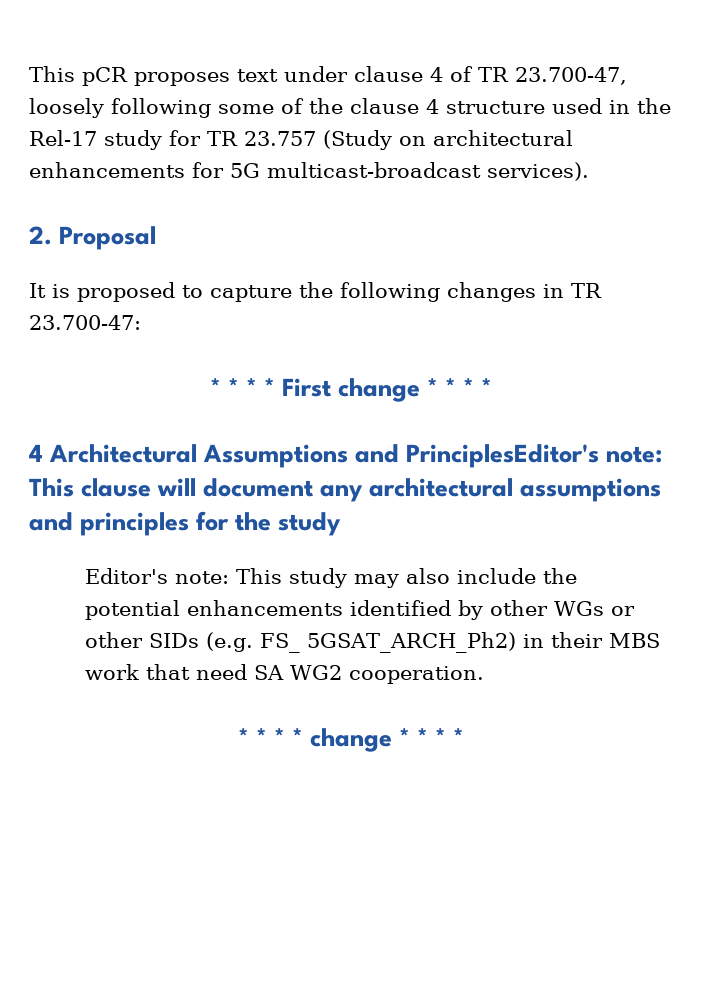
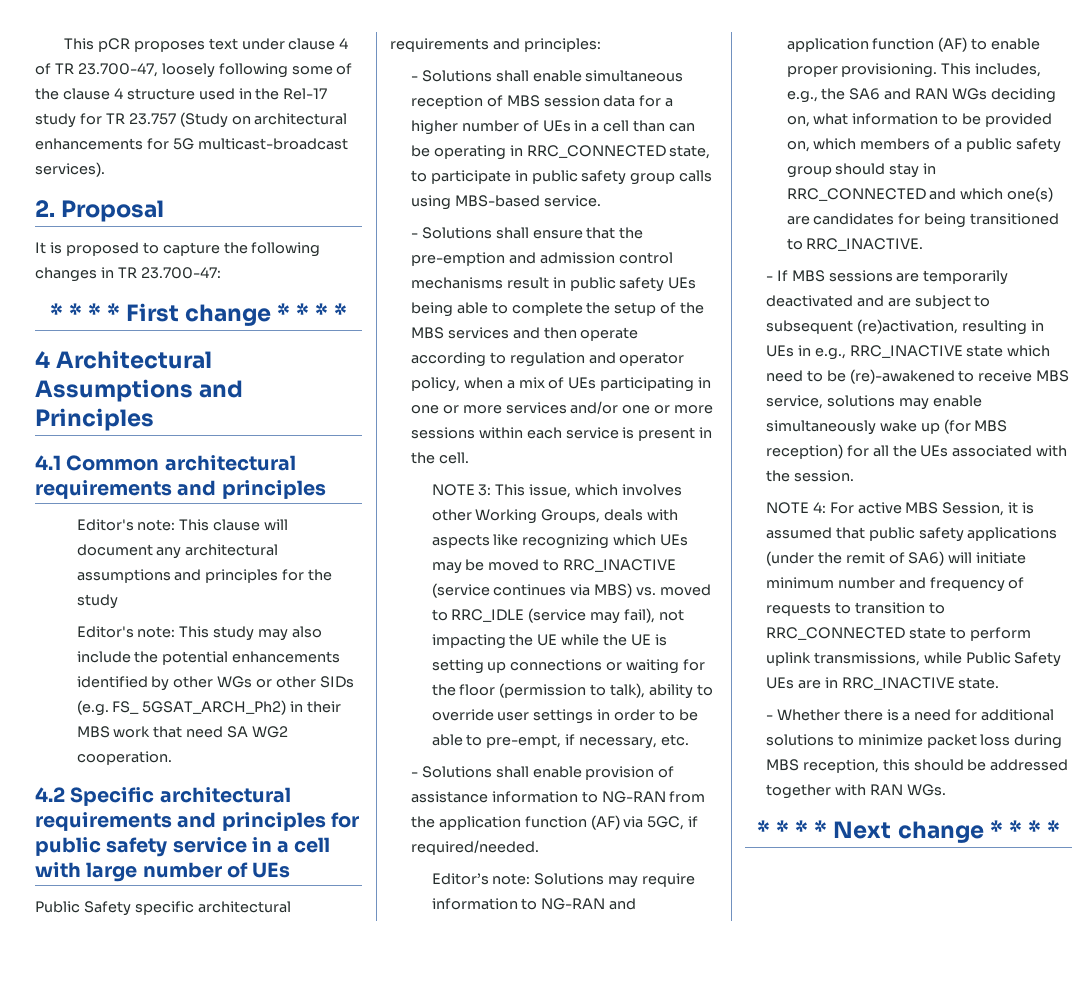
- 4 Architectural Assumptions and PrinciplesEditor's note: This clause will document any architectural assumptions and principles for the study
+ 4 Architectural Assumptions and Principles
+ 4.1 Common architectural requirements and principles
+ Editor's note: This clause will document any architectural assumptions and principles for the study
- * * * * change * * * *
+ 4.2 Specific architectural requirements and principles for public safety service in a cell with large number of UEs
+ Public Safety specific architectural requirements and principles:
+ - Solutions shall enable simultaneous reception of MBS session data for a higher number of UEs in a cell than can be operating in RRC_CONNECTED state, to participate in public safety group calls using MBS-based service.
+ - Solutions shall ensure that the pre-emption and admission control mechanisms result in public safety UEs being able to complete the setup of the MBS services and then operate according to regulation and operator policy, when a mix of UEs participating in one or more services and/or one or more sessions within each service is present in the cell.
+ NOTE 3: This issue, which involves other Working Groups, deals with aspects like recognizing which UEs may be moved to RRC_INACTIVE (service continues via MBS) vs. moved to RRC_IDLE (service may fail), not impacting the UE while the UE is setting up connections or waiting for the floor (permission to talk), ability to override user settings in order to be able to pre-empt, if necessary, etc.
+ - Solutions shall enable provision of assistance information to NG-RAN from the application function (AF) via 5GC, if required/needed.
+ Editor’s note: Solutions may require information to NG-RAN and application function (AF) to enable proper provisioning. This includes, e.g., the SA6 and RAN WGs deciding on, what information to be provided on, which members of a public safety group should stay in RRC_CONNECTED and which one(s) are candidates for being transitioned to RRC_INACTIVE.
+ - If MBS sessions are temporarily deactivated and are subject to subsequent (re)activation, resulting in UEs in e.g., RRC_INACTIVE state which need to be (re)-awakened to receive MBS service, solutions may enable simultaneously wake up (for MBS reception) for all the UEs associated with the session.
+ NOTE 4: For active MBS Session, it is assumed that public safety applications (under the remit of SA6) will initiate minimum number and frequency of requests to transition to RRC_CONNECTED state to perform uplink transmissions, while Public Safety UEs are in RRC_INACTIVE state.
+ - Whether there is a need for additional solutions to minimize packet loss during MBS reception, this should be addressed together with RAN WGs.
+ * * * * Next change * * * *

